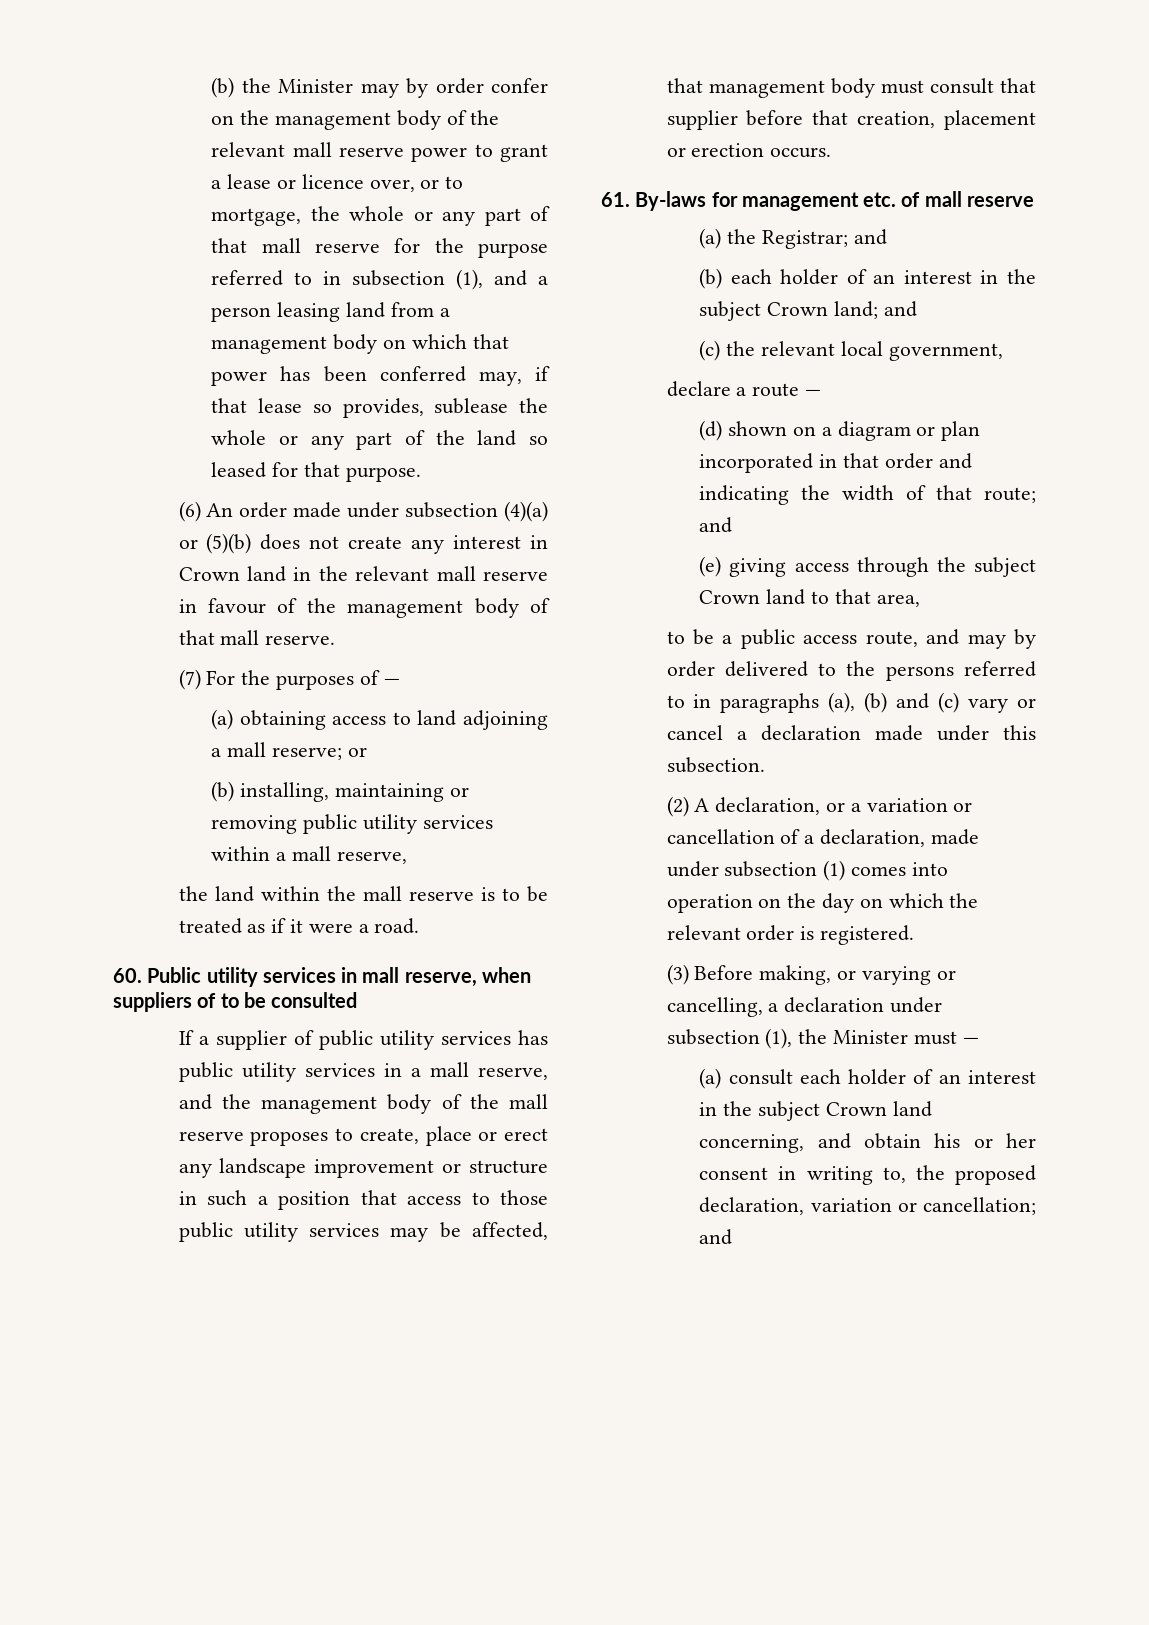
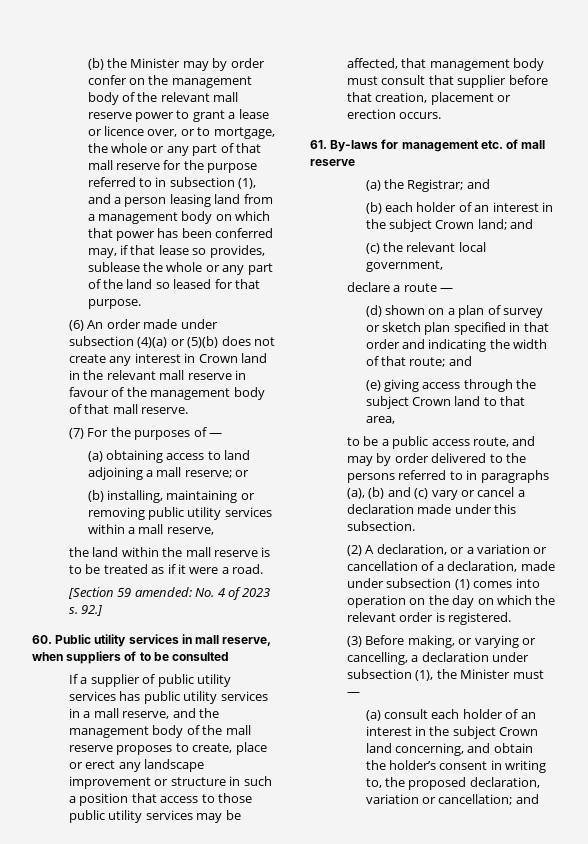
+ [Section 59 amended: No. 4 of 2023 s. 92.]
- (d) shown on a diagram or plan incorporated in that order and indicating the width of that route; and
+ (d) shown on a plan of survey or sketch plan specified in that order and indicating the width of that route; and
- (a) consult each holder of an interest in the subject Crown land concerning, and obtain his or her consent in writing to, the proposed declaration, variation or cancellation; and
+ (a) consult each holder of an interest in the subject Crown land concerning, and obtain the holder’s consent in writing to, the proposed declaration, variation or cancellation; and

